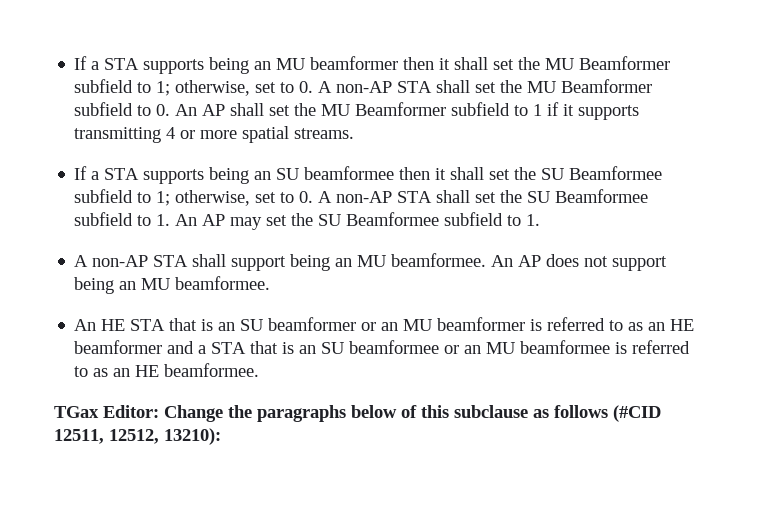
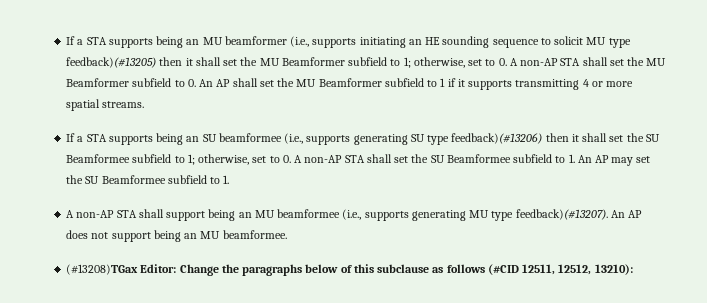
- If a STA supports being an MU beamformer then it shall set the MU Beamformer subfield to 1; otherwise, set to 0. A non-AP STA shall set the MU Beamformer subfield to 0. An AP shall set the MU Beamformer subfield to 1 if it supports transmitting 4 or more spatial streams.
+ If a STA supports being an MU beamformer (i.e., supports initiating an HE sounding sequence to solicit MU type feedback)(#13205) then it shall set the MU Beamformer subfield to 1; otherwise, set to 0. A non-AP STA shall set the MU Beamformer subfield to 0. An AP shall set the MU Beamformer subfield to 1 if it supports transmitting 4 or more spatial streams.
- If a STA supports being an SU beamformee then it shall set the SU Beamformee subfield to 1; otherwise, set to 0. A non-AP STA shall set the SU Beamformee subfield to 1. An AP may set the SU Beamformee subfield to 1.
+ If a STA supports being an SU beamformee (i.e., supports generating SU type feedback)(#13206) then it shall set the SU Beamformee subfield to 1; otherwise, set to 0. A non-AP STA shall set the SU Beamformee subfield to 1. An AP may set the SU Beamformee subfield to 1.
- A non-AP STA shall support being an MU beamformee.
+ A non-AP STA shall support being an MU beamformee (i.e., supports generating MU type feedback)(#13207).
- An HE STA that is an SU beamformer or an MU beamformer is referred to as an HE beamformer and a STA that is an SU beamformee or an MU beamformee is referred to as an HE beamformee.
- TGax Editor: Change the paragraphs below of this subclause as follows (#CID 12511, 12512, 13210):
+ (#13208)TGax Editor: Change the paragraphs below of this subclause as follows (#CID 12511, 12512, 13210):

